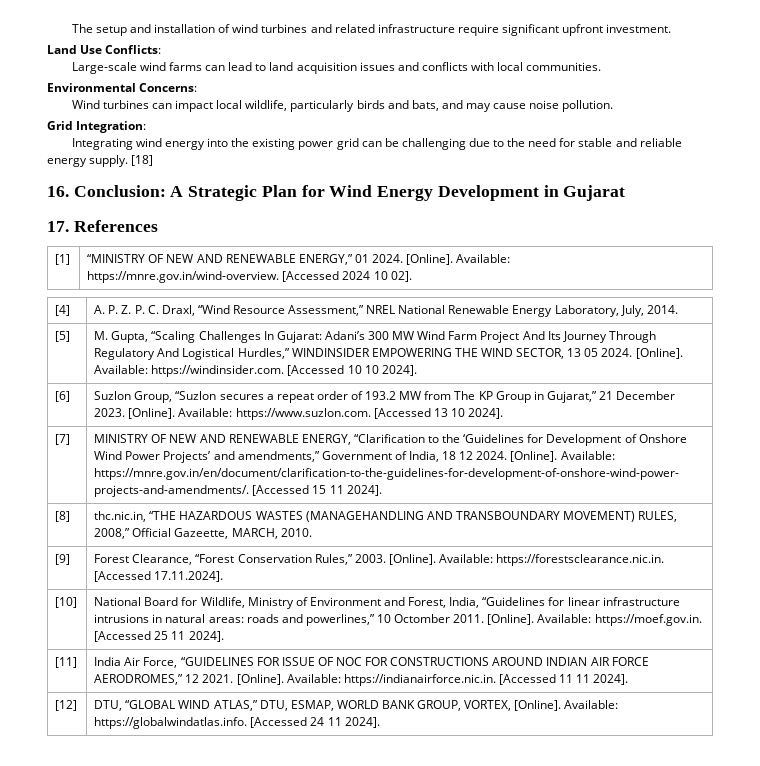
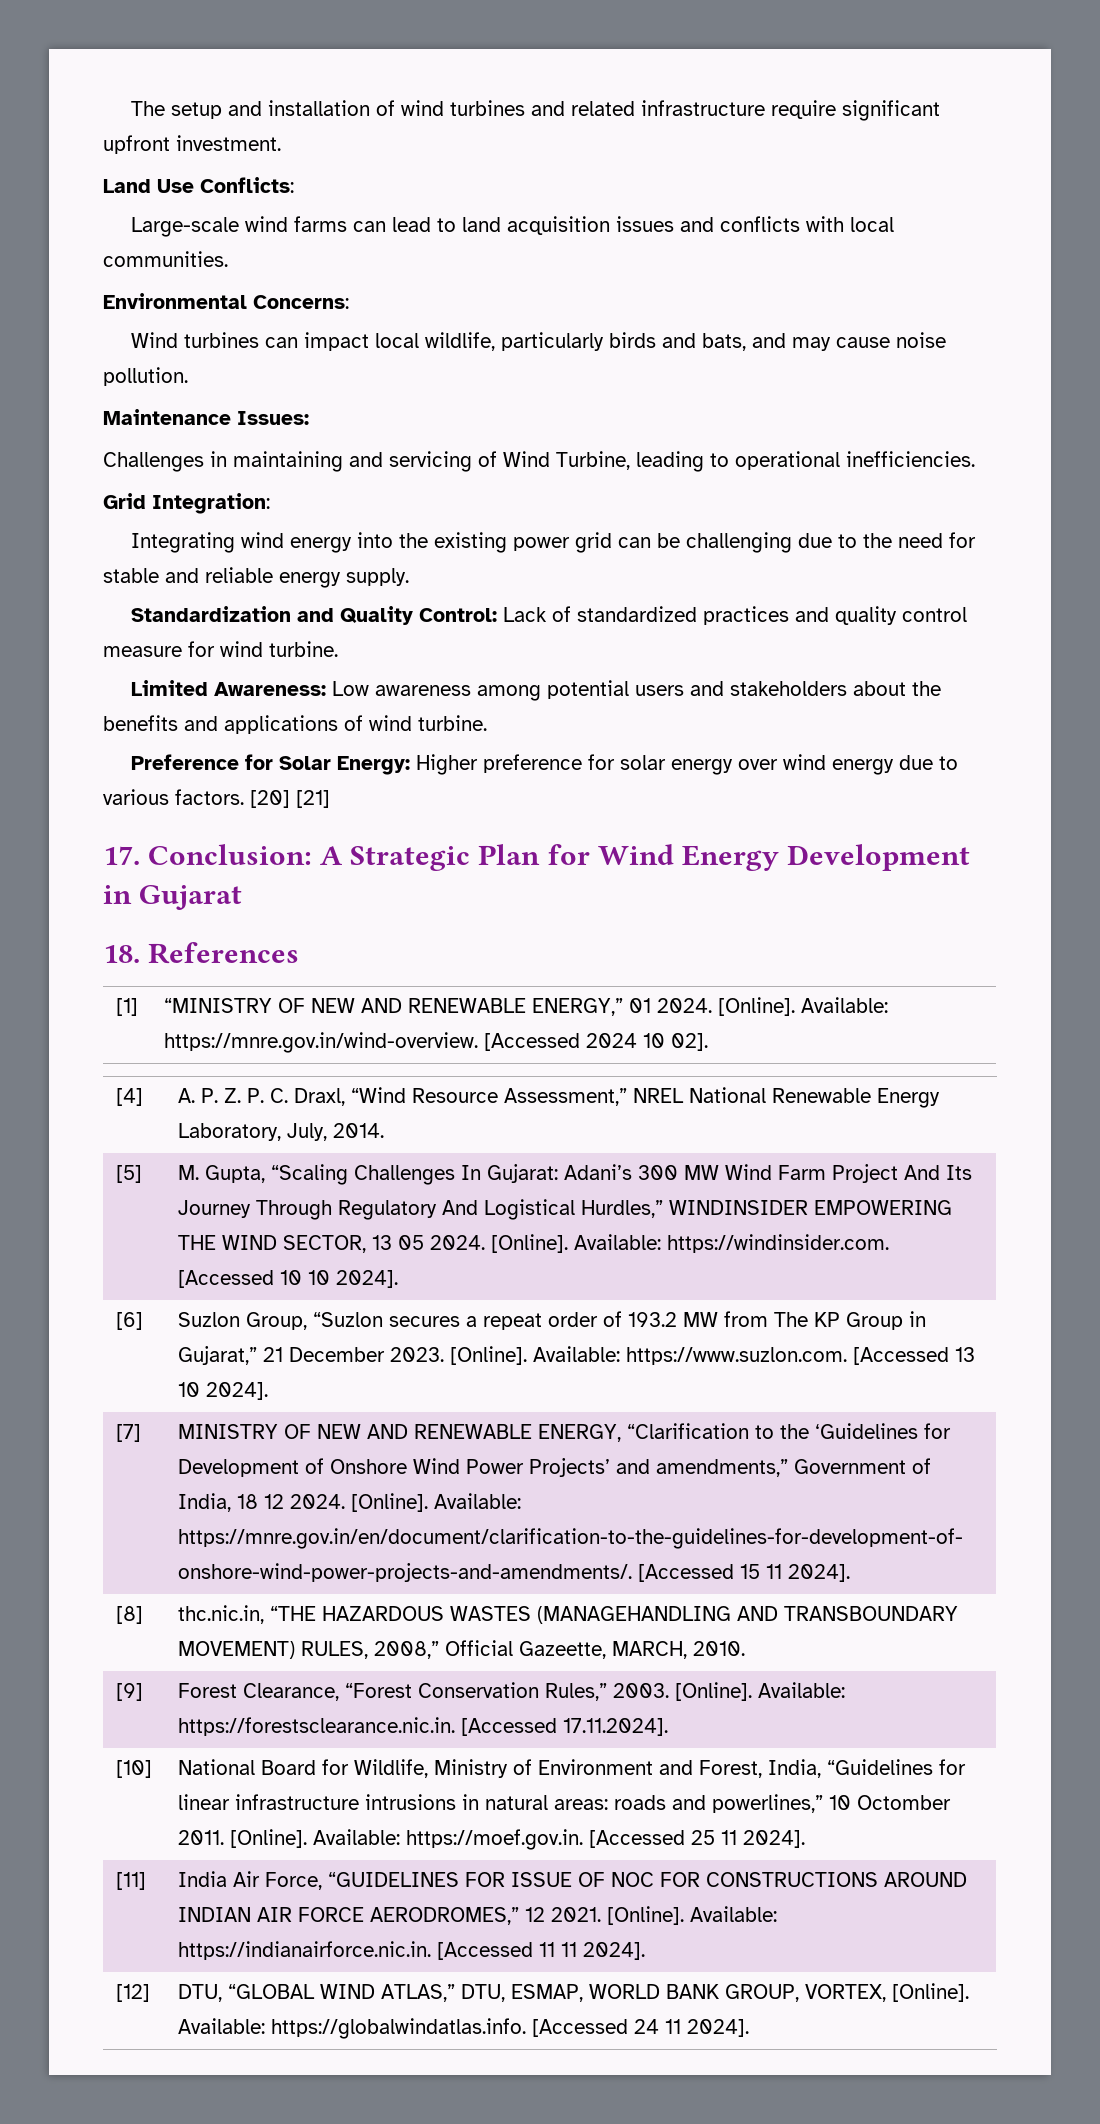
+ Maintenance Issues:
+ Challenges in maintaining and servicing of Wind Turbine, leading to operational inefficiencies.
- Integrating wind energy into the existing power grid can be challenging due to the need for stable and reliable energy supply. [18]
- 16. Conclusion: A Strategic Plan for Wind Energy Development in Gujarat
+ Integrating wind energy into the existing power grid can be challenging due to the need for stable and reliable energy supply.
+ Standardization and Quality Control: Lack of standardized practices and quality control measure for wind turbine.
+ Limited Awareness: Low awareness among potential users and stakeholders about the benefits and applications of wind turbine.
+ Preference for Solar Energy: Higher preference for solar energy over wind energy due to various factors. [20] [21]
+ 17. Conclusion: A Strategic Plan for Wind Energy Development in Gujarat
- 17. References
+ 18. References

